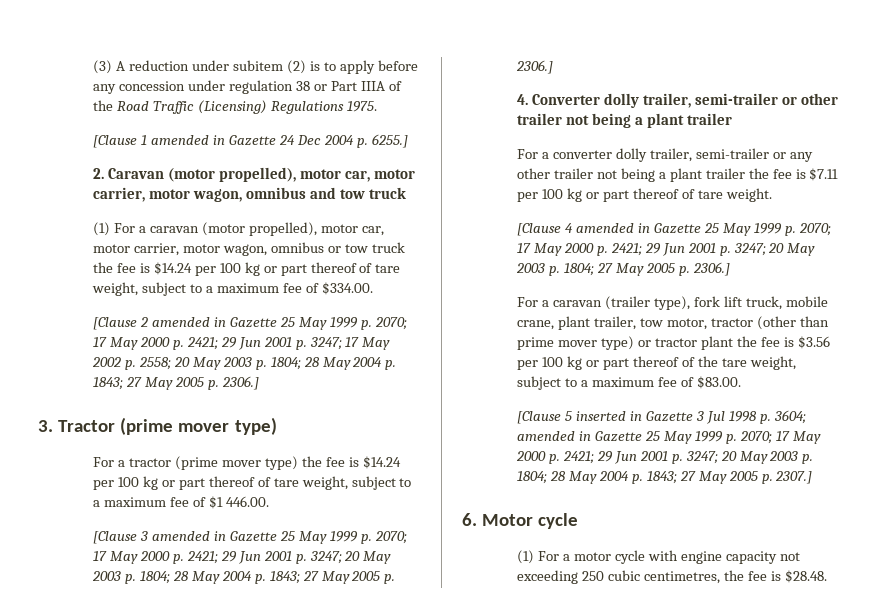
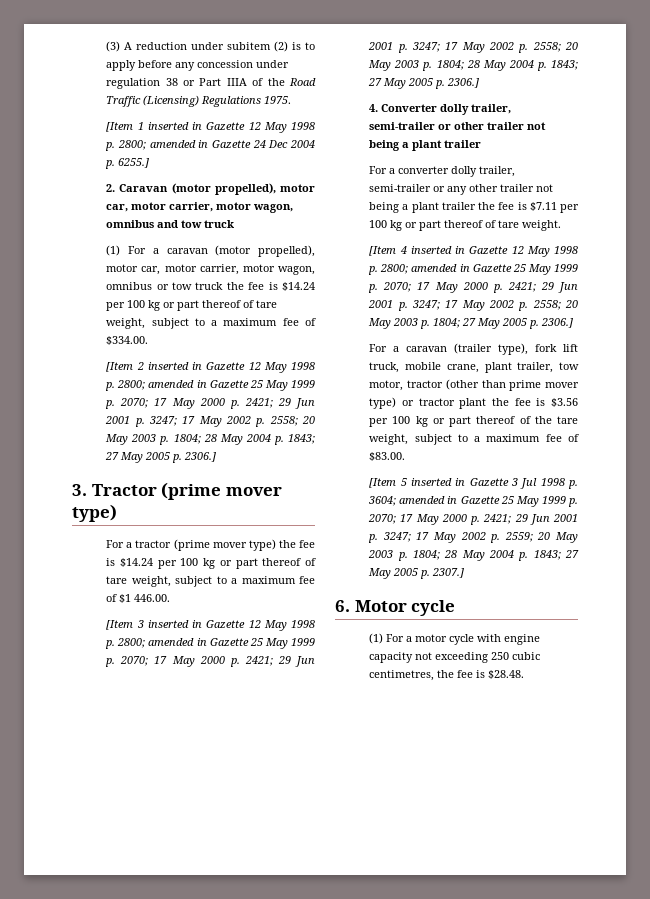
- [Clause 1 amended in Gazette 24 Dec 2004 p. 6255.]
+ [Item 1 inserted in Gazette 12 May 1998 p. 2800; amended in Gazette 24 Dec 2004 p. 6255.]
- [Clause 2 amended in Gazette 25 May 1999 p. 2070; 17 May 2000 p. 2421; 29 Jun 2001 p. 3247; 17 May 2002 p. 2558; 20 May 2003 p. 1804; 28 May 2004 p. 1843; 27 May 2005 p. 2306.]
+ [Item 2 inserted in Gazette 12 May 1998 p. 2800; amended in Gazette 25 May 1999 p. 2070; 17 May 2000 p. 2421; 29 Jun 2001 p. 3247; 17 May 2002 p. 2558; 20 May 2003 p. 1804; 28 May 2004 p. 1843; 27 May 2005 p. 2306.]
- [Clause 3 amended in Gazette 25 May 1999 p. 2070; 17 May 2000 p. 2421; 29 Jun 2001 p. 3247; 20 May 2003 p. 1804; 28 May 2004 p. 1843; 27 May 2005 p. 2306.]
+ [Item 3 inserted in Gazette 12 May 1998 p. 2800; amended in Gazette 25 May 1999 p. 2070; 17 May 2000 p. 2421; 29 Jun 2001 p. 3247; 17 May 2002 p. 2558; 20 May 2003 p. 1804; 28 May 2004 p. 1843; 27 May 2005 p. 2306.]
- [Clause 4 amended in Gazette 25 May 1999 p. 2070; 17 May 2000 p. 2421; 29 Jun 2001 p. 3247; 20 May 2003 p. 1804; 27 May 2005 p. 2306.]
+ [Item 4 inserted in Gazette 12 May 1998 p. 2800; amended in Gazette 25 May 1999 p. 2070; 17 May 2000 p. 2421; 29 Jun 2001 p. 3247; 17 May 2002 p. 2558; 20 May 2003 p. 1804; 27 May 2005 p. 2306.]
- [Clause 5 inserted in Gazette 3 Jul 1998 p. 3604; amended in Gazette 25 May 1999 p. 2070; 17 May 2000 p. 2421; 29 Jun 2001 p. 3247; 20 May 2003 p. 1804; 28 May 2004 p. 1843; 27 May 2005 p. 2307.]
+ [Item 5 inserted in Gazette 3 Jul 1998 p. 3604; amended in Gazette 25 May 1999 p. 2070; 17 May 2000 p. 2421; 29 Jun 2001 p. 3247; 17 May 2002 p. 2559; 20 May 2003 p. 1804; 28 May 2004 p. 1843; 27 May 2005 p. 2307.]

